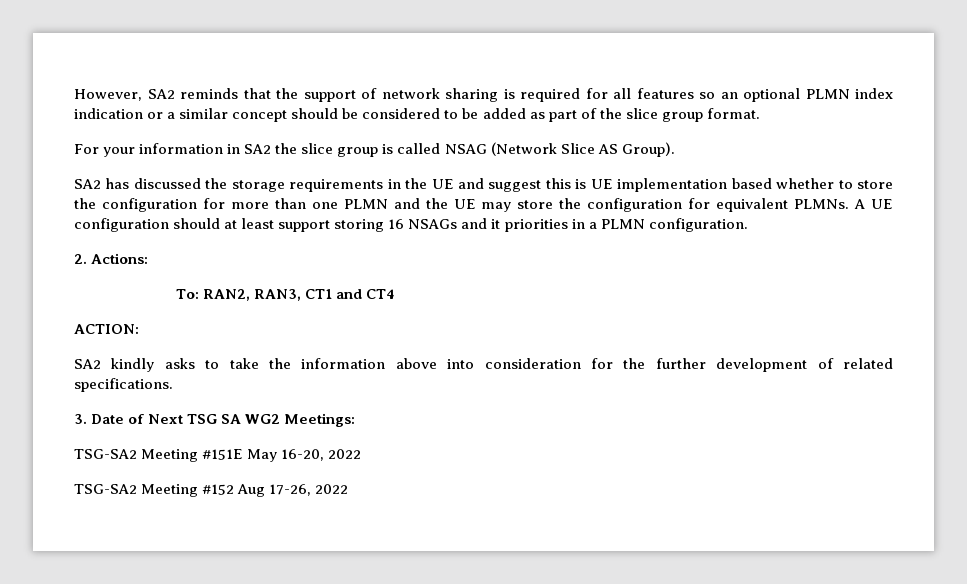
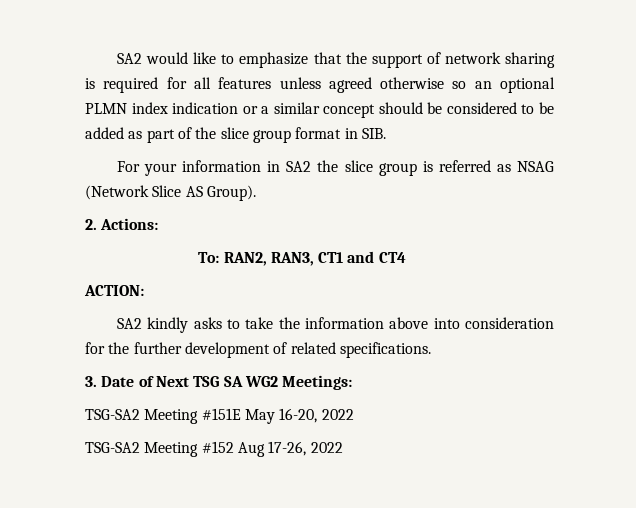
- However, SA2 reminds that the support of network sharing is required for all features so an optional PLMN index indication or a similar concept should be considered to be added as part of the slice group format.
+ SA2 would like to emphasize that the support of network sharing is required for all features unless agreed otherwise so an optional PLMN index indication or a similar concept should be considered to be added as part of the slice group format in SIB.
- For your information in SA2 the slice group is called NSAG (Network Slice AS Group).
+ For your information in SA2 the slice group is referred as NSAG (Network Slice AS Group).
- SA2 has discussed the storage requirements in the UE and suggest this is UE implementation based whether to store the configuration for more than one PLMN and the UE may store the configuration for equivalent PLMNs. A UE configuration should at least support storing 16 NSAGs and it priorities in a PLMN configuration.

